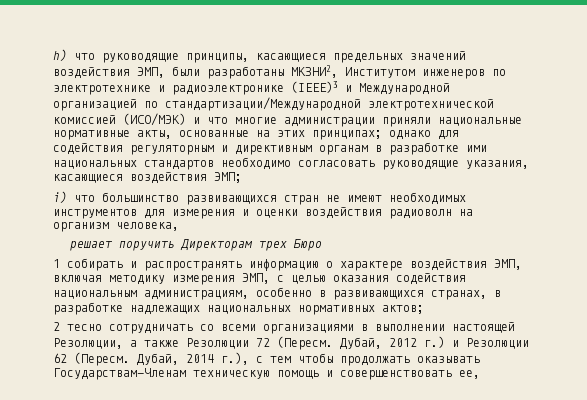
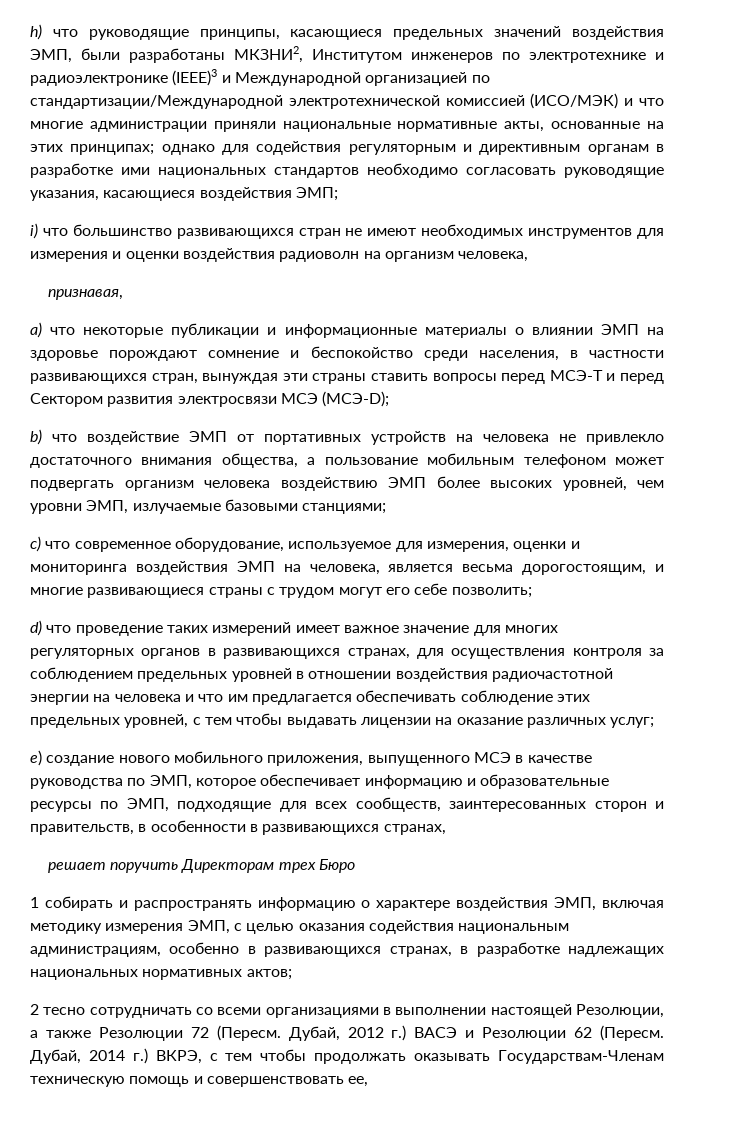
+ признавая,
+ a) что некоторые публикации и информационные материалы о влиянии ЭМП на здоровье порождают сомнение и беспокойство среди населения, в частности развивающихся стран, вынуждая эти страны ставить вопросы перед МСЭ-Т и перед Сектором развития электросвязи МСЭ (МСЭ-D);
+ b) что воздействие ЭМП от портативных устройств на человека не привлекло достаточного внимания общества, а пользование мобильным телефоном может подвергать организм человека воздействию ЭМП более высоких уровней, чем уровни ЭМП, излучаемые базовыми станциями;
+ c) что современное оборудование, используемое для измерения, оценки и мониторинга воздействия ЭМП на человека, является весьма дорогостоящим, и многие развивающиеся страны с трудом могут его себе позволить;
+ d) что проведение таких измерений имеет важное значение для многих регуляторных органов в развивающихся странах, для осуществления контроля за соблюдением предельных уровней в отношении воздействия радиочастотной энергии на человека и что им предлагается обеспечивать соблюдение этих предельных уровней, с тем чтобы выдавать лицензии на оказание различных услуг;
+ e) создание нового мобильного приложения, выпущенного МСЭ в качестве руководства по ЭМП, которое обеспечивает информацию и образовательные ресурсы по ЭМП, подходящие для всех сообществ, заинтересованных сторон и правительств, в особенности в развивающихся странах,
- Дубай, 2012 г.) и Резолюции 62 (Пересм.
+ Дубай, 2012 г.) ВАСЭ и Резолюции 62 (Пересм.
- Дубай, 2014 г.), с тем чтобы продолжать оказывать Государствам-Членам техническую помощь и совершенствовать ее,
+ Дубай, 2014 г.) ВКРЭ, с тем чтобы продолжать оказывать Государствам-Членам техническую помощь и совершенствовать ее,

